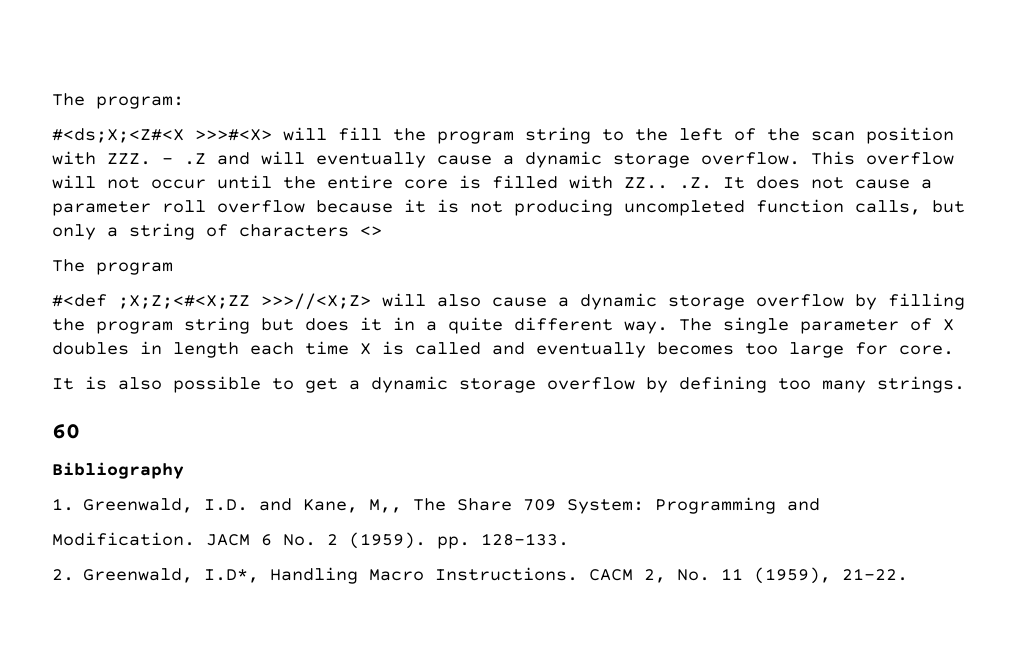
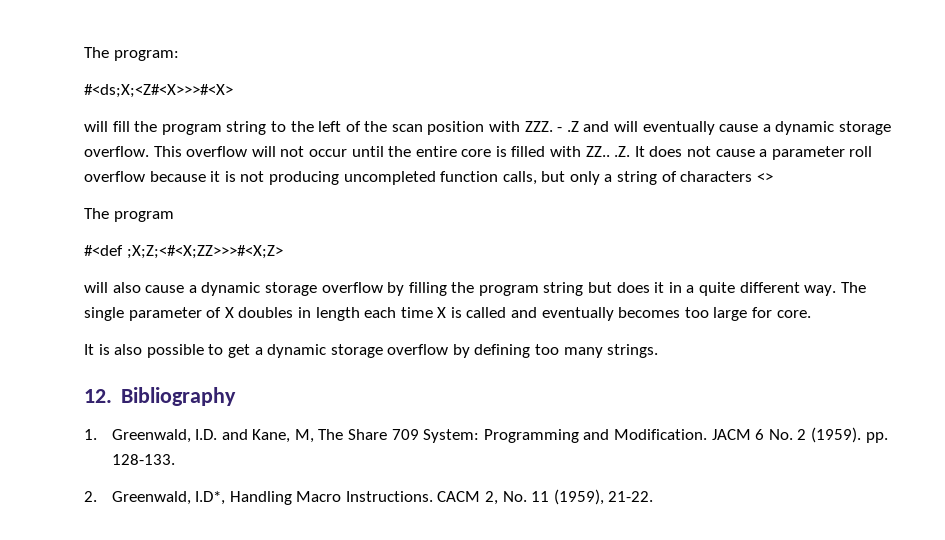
- #<ds;X;<Z#<X >>>#<X> will fill the program string to the left of the scan position with ZZZ. - .Z and will eventually cause a dynamic storage overflow.
+ #<ds;X;<Z#<X>>>#<X>
+ will fill the program string to the left of the scan position with ZZZ. - .Z and will eventually cause a dynamic storage overflow.
- #<def ;X;Z;<#<X;ZZ >>>//<X;Z> will also cause a dynamic storage overflow by filling the program string but does it in a quite different way.
+ #<def ;X;Z;<#<X;ZZ>>>#<X;Z>
+ will also cause a dynamic storage overflow by filling the program string but does it in a quite different way.
- 60
- Bibliography
+ 12. Bibliography
- 1. Greenwald, I.D. and Kane, M,, The Share 709 System: Programming and
- Modification.
+ 1. Greenwald, I.D. and Kane, M, The Share 709 System: Programming and Modification.

